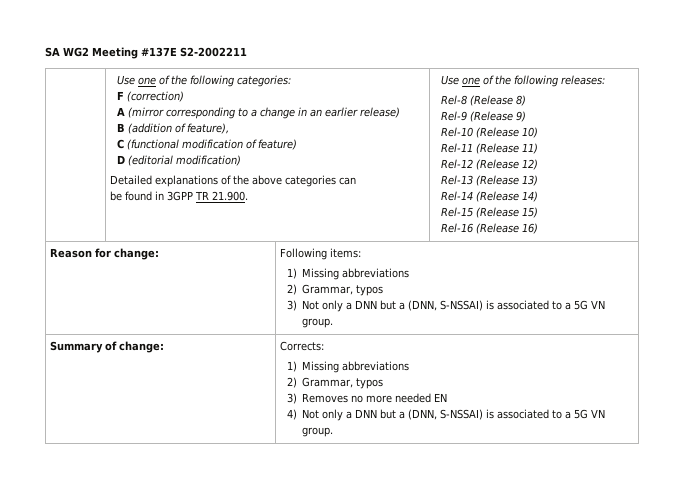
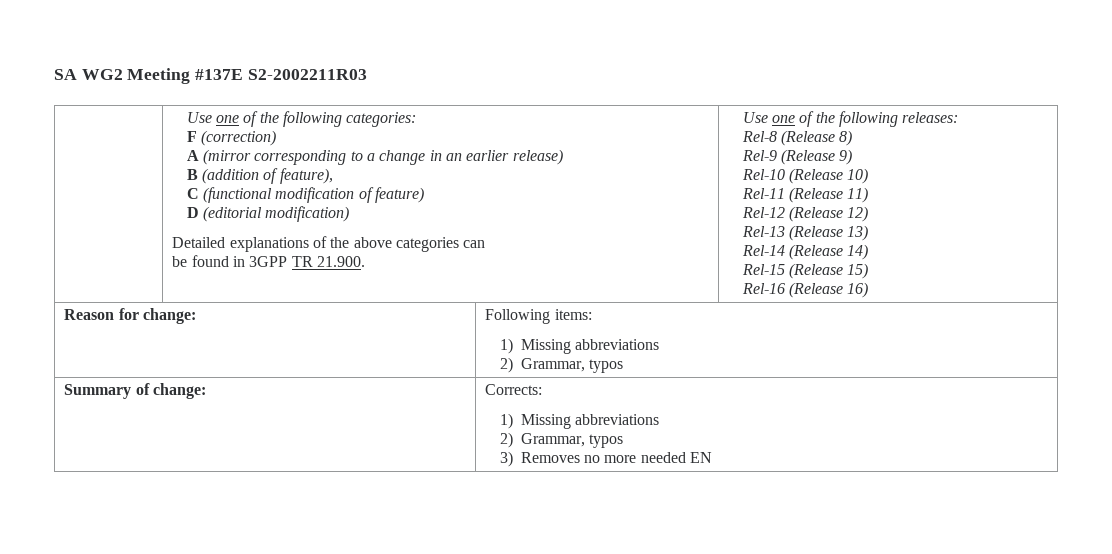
- SA WG2 Meeting #137E S2-2002211
+ SA WG2 Meeting #137E S2-2002211R03
  Reason for change: | Following items:
  1) Missing abbreviations
  2) Grammar, typos
- 3) Not only a DNN but a (DNN, S-NSSAI) is associated to a 5G VN group.
  Summary of change: | Corrects:
  1) Missing abbreviations
  2) Grammar, typos
  3) Removes no more needed EN
- 4) Not only a DNN but a (DNN, S-NSSAI) is associated to a 5G VN group.

